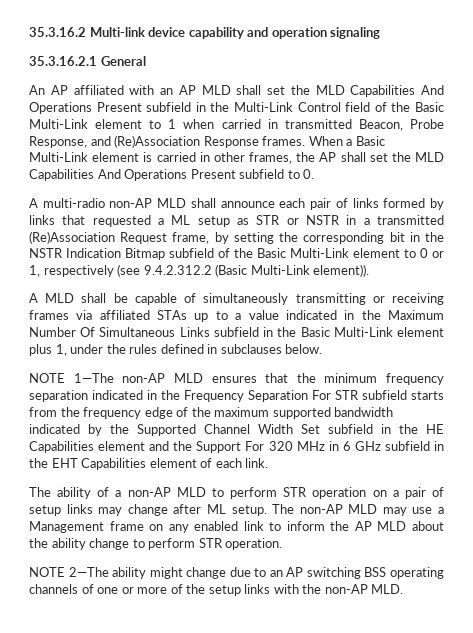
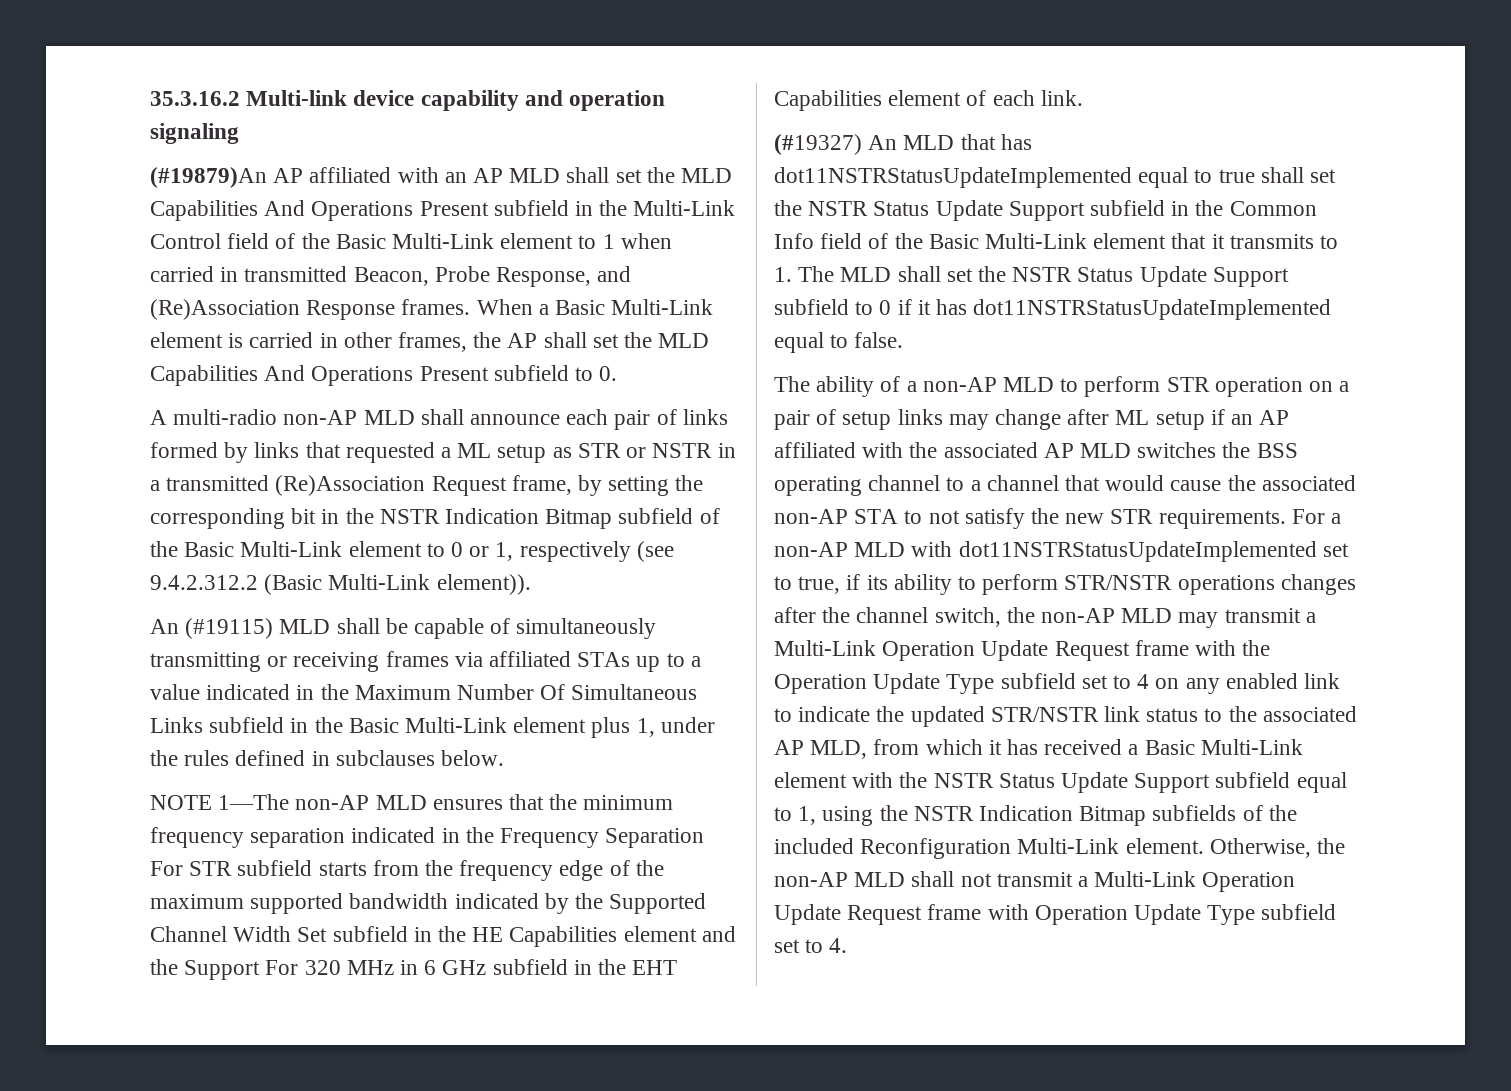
- 35.3.16.2.1 General
- An AP affiliated with an AP MLD shall set the MLD Capabilities And Operations Present subfield in the Multi-Link Control field of the Basic Multi-Link element to 1 when carried in transmitted Beacon, Probe Response, and (Re)Association Response frames.
+ (#19879)An AP affiliated with an AP MLD shall set the MLD Capabilities And Operations Present subfield in the Multi-Link Control field of the Basic Multi-Link element to 1 when carried in transmitted Beacon, Probe Response, and (Re)Association Response frames.
- A MLD shall be capable of simultaneously transmitting or receiving frames via affiliated STAs up to a value indicated in the Maximum Number Of Simultaneous Links subfield in the Basic Multi-Link element plus 1, under the rules defined in subclauses below.
+ An (#19115) MLD shall be capable of simultaneously transmitting or receiving frames via affiliated STAs up to a value indicated in the Maximum Number Of Simultaneous Links subfield in the Basic Multi-Link element plus 1, under the rules defined in subclauses below.
+ (#19327) An MLD that has dot11NSTRStatusUpdateImplemented equal to true shall set the NSTR Status Update Support subfield in the Common Info field of the Basic Multi-Link element that it transmits to 1. The MLD shall set the NSTR Status Update Support subfield to 0 if it has dot11NSTRStatusUpdateImplemented equal to false.
- The ability of a non-AP MLD to perform STR operation on a pair of setup links may change after ML setup. The non-AP MLD may use a Management frame on any enabled link to inform the AP MLD about the ability change to perform STR operation.
- NOTE 2—The ability might change due to an AP switching BSS operating channels of one or more of the setup links with the non-AP MLD.
+ The ability of a non-AP MLD to perform STR operation on a pair of setup links may change after ML setup if an AP affiliated with the associated AP MLD switches the BSS operating channel to a channel that would cause the associated non-AP STA to not satisfy the new STR requirements. For a non-AP MLD with dot11NSTRStatusUpdateImplemented set to true, if its ability to perform STR/NSTR operations changes after the channel switch, the non-AP MLD may transmit a Multi-Link Operation Update Request frame with the Operation Update Type subfield set to 4 on any enabled link to indicate the updated STR/NSTR link status to the associated AP MLD, from which it has received a Basic Multi-Link element with the NSTR Status Update Support subfield equal to 1, using the NSTR Indication Bitmap subfields of the included Reconfiguration Multi-Link element. Otherwise, the non-AP MLD shall not transmit a Multi-Link Operation Update Request frame with Operation Update Type subfield set to 4.

